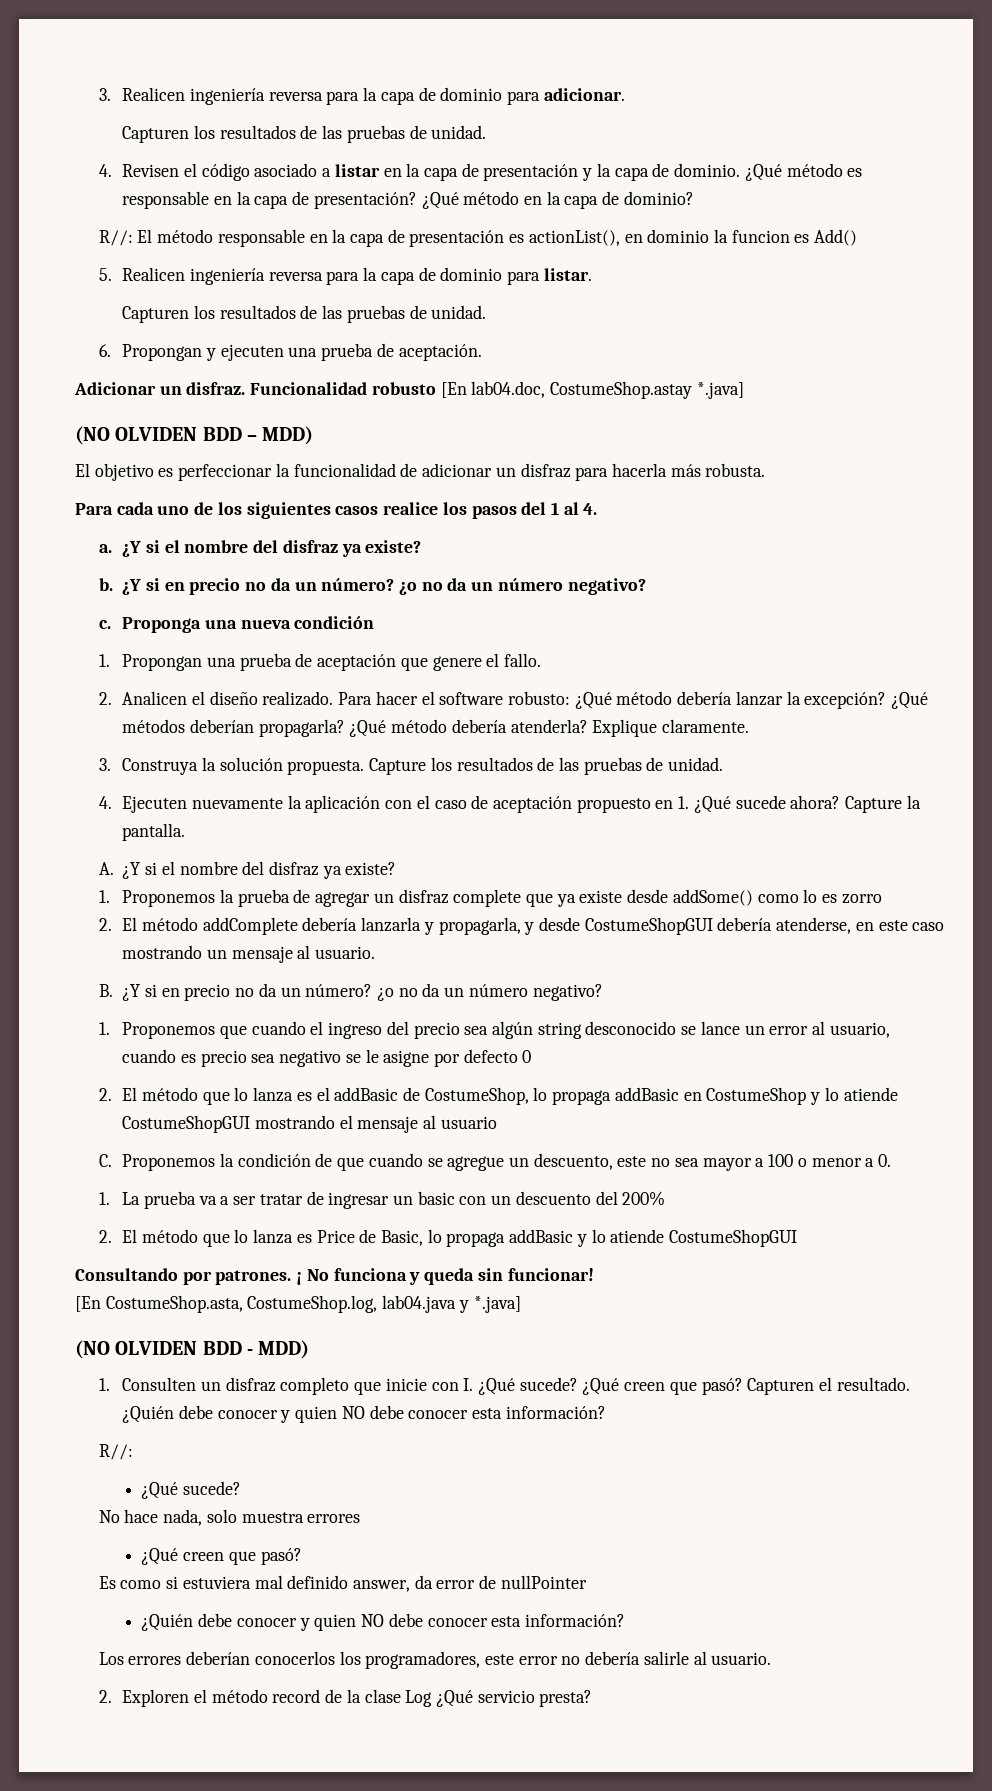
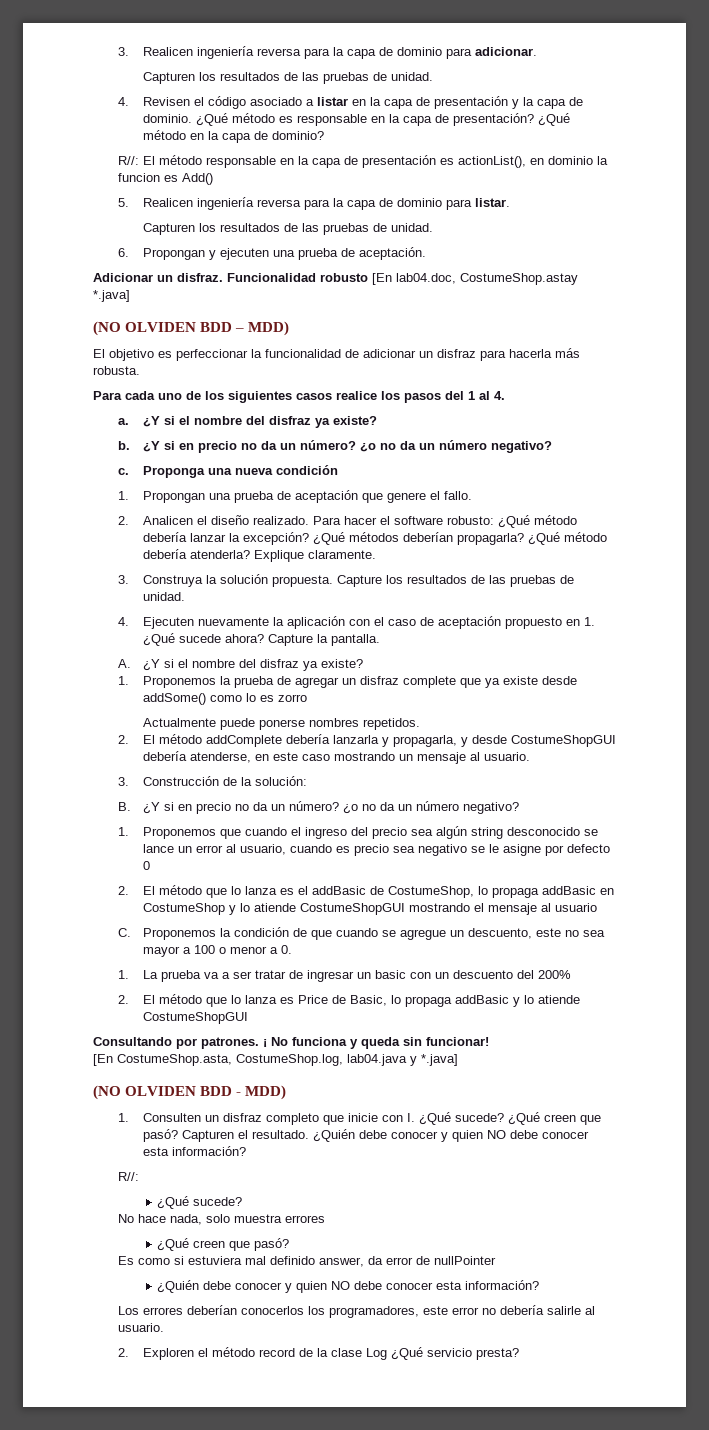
+ Actualmente puede ponerse nombres repetidos.
+ 3. Construcción de la solución:

